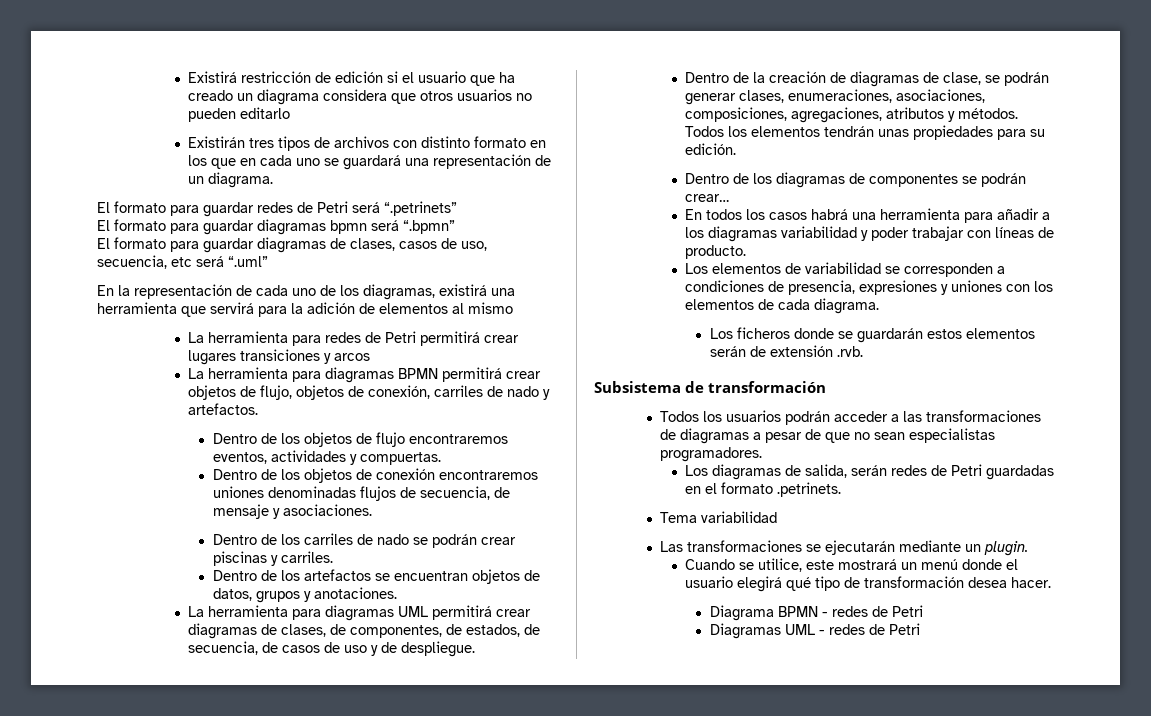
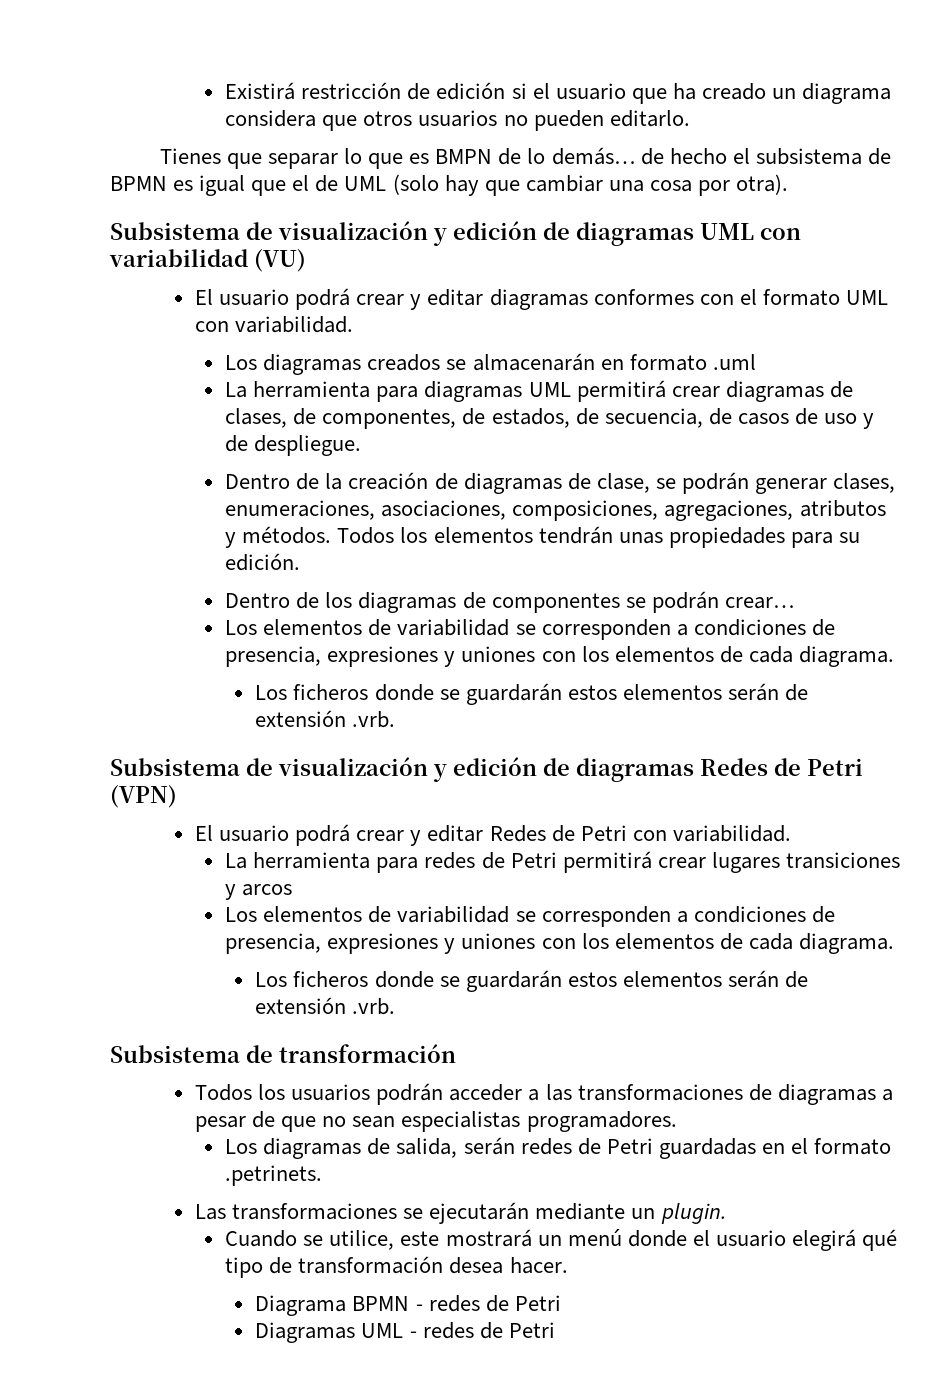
- Existirá restricción de edición si el usuario que ha creado un diagrama considera que otros usuarios no pueden editarlo
- Existirán tres tipos de archivos con distinto formato en los que en cada uno se guardará una representación de un diagrama.
- El formato para guardar redes de Petri será “.petrinets”
- El formato para guardar diagramas bpmn será “.bpmn”
- El formato para guardar diagramas de clases, casos de uso, secuencia, etc será “.uml”
- En la representación de cada uno de los diagramas, existirá una herramienta que servirá para la adición de elementos al mismo
- La herramienta para redes de Petri permitirá crear lugares transiciones y arcos
- La herramienta para diagramas BPMN permitirá crear objetos de flujo, objetos de conexión, carriles de nado y artefactos.
- Dentro de los objetos de flujo encontraremos eventos, actividades y compuertas.
- Dentro de los objetos de conexión encontraremos uniones denominadas flujos de secuencia, de mensaje y asociaciones.
- Dentro de los carriles de nado se podrán crear piscinas y carriles.
- Dentro de los artefactos se encuentran objetos de datos, grupos y anotaciones.
+ Existirá restricción de edición si el usuario que ha creado un diagrama considera que otros usuarios no pueden editarlo.
+ Tienes que separar lo que es BMPN de lo demás… de hecho el subsistema de BPMN es igual que el de UML (solo hay que cambiar una cosa por otra).
+ Subsistema de visualización y edición de diagramas UML con variabilidad (VU)
+ El usuario podrá crear y editar diagramas conformes con el formato UML con variabilidad.
+ Los diagramas creados se almacenarán en formato .uml
  Dentro de los diagramas de componentes se podrán crear…
- En todos los casos habrá una herramienta para añadir a los diagramas variabilidad y poder trabajar con líneas de producto.
  Los elementos de variabilidad se corresponden a condiciones de presencia, expresiones y uniones con los elementos de cada diagrama.
- Los ficheros donde se guardarán estos elementos serán de extensión .rvb.
+ Los ficheros donde se guardarán estos elementos serán de extensión .vrb.
+ Subsistema de visualización y edición de diagramas Redes de Petri (VPN)
+ El usuario podrá crear y editar Redes de Petri con variabilidad.
+ La herramienta para redes de Petri permitirá crear lugares transiciones y arcos
+ Los elementos de variabilidad se corresponden a condiciones de presencia, expresiones y uniones con los elementos de cada diagrama.
+ Los ficheros donde se guardarán estos elementos serán de extensión .vrb.
- Tema variabilidad

